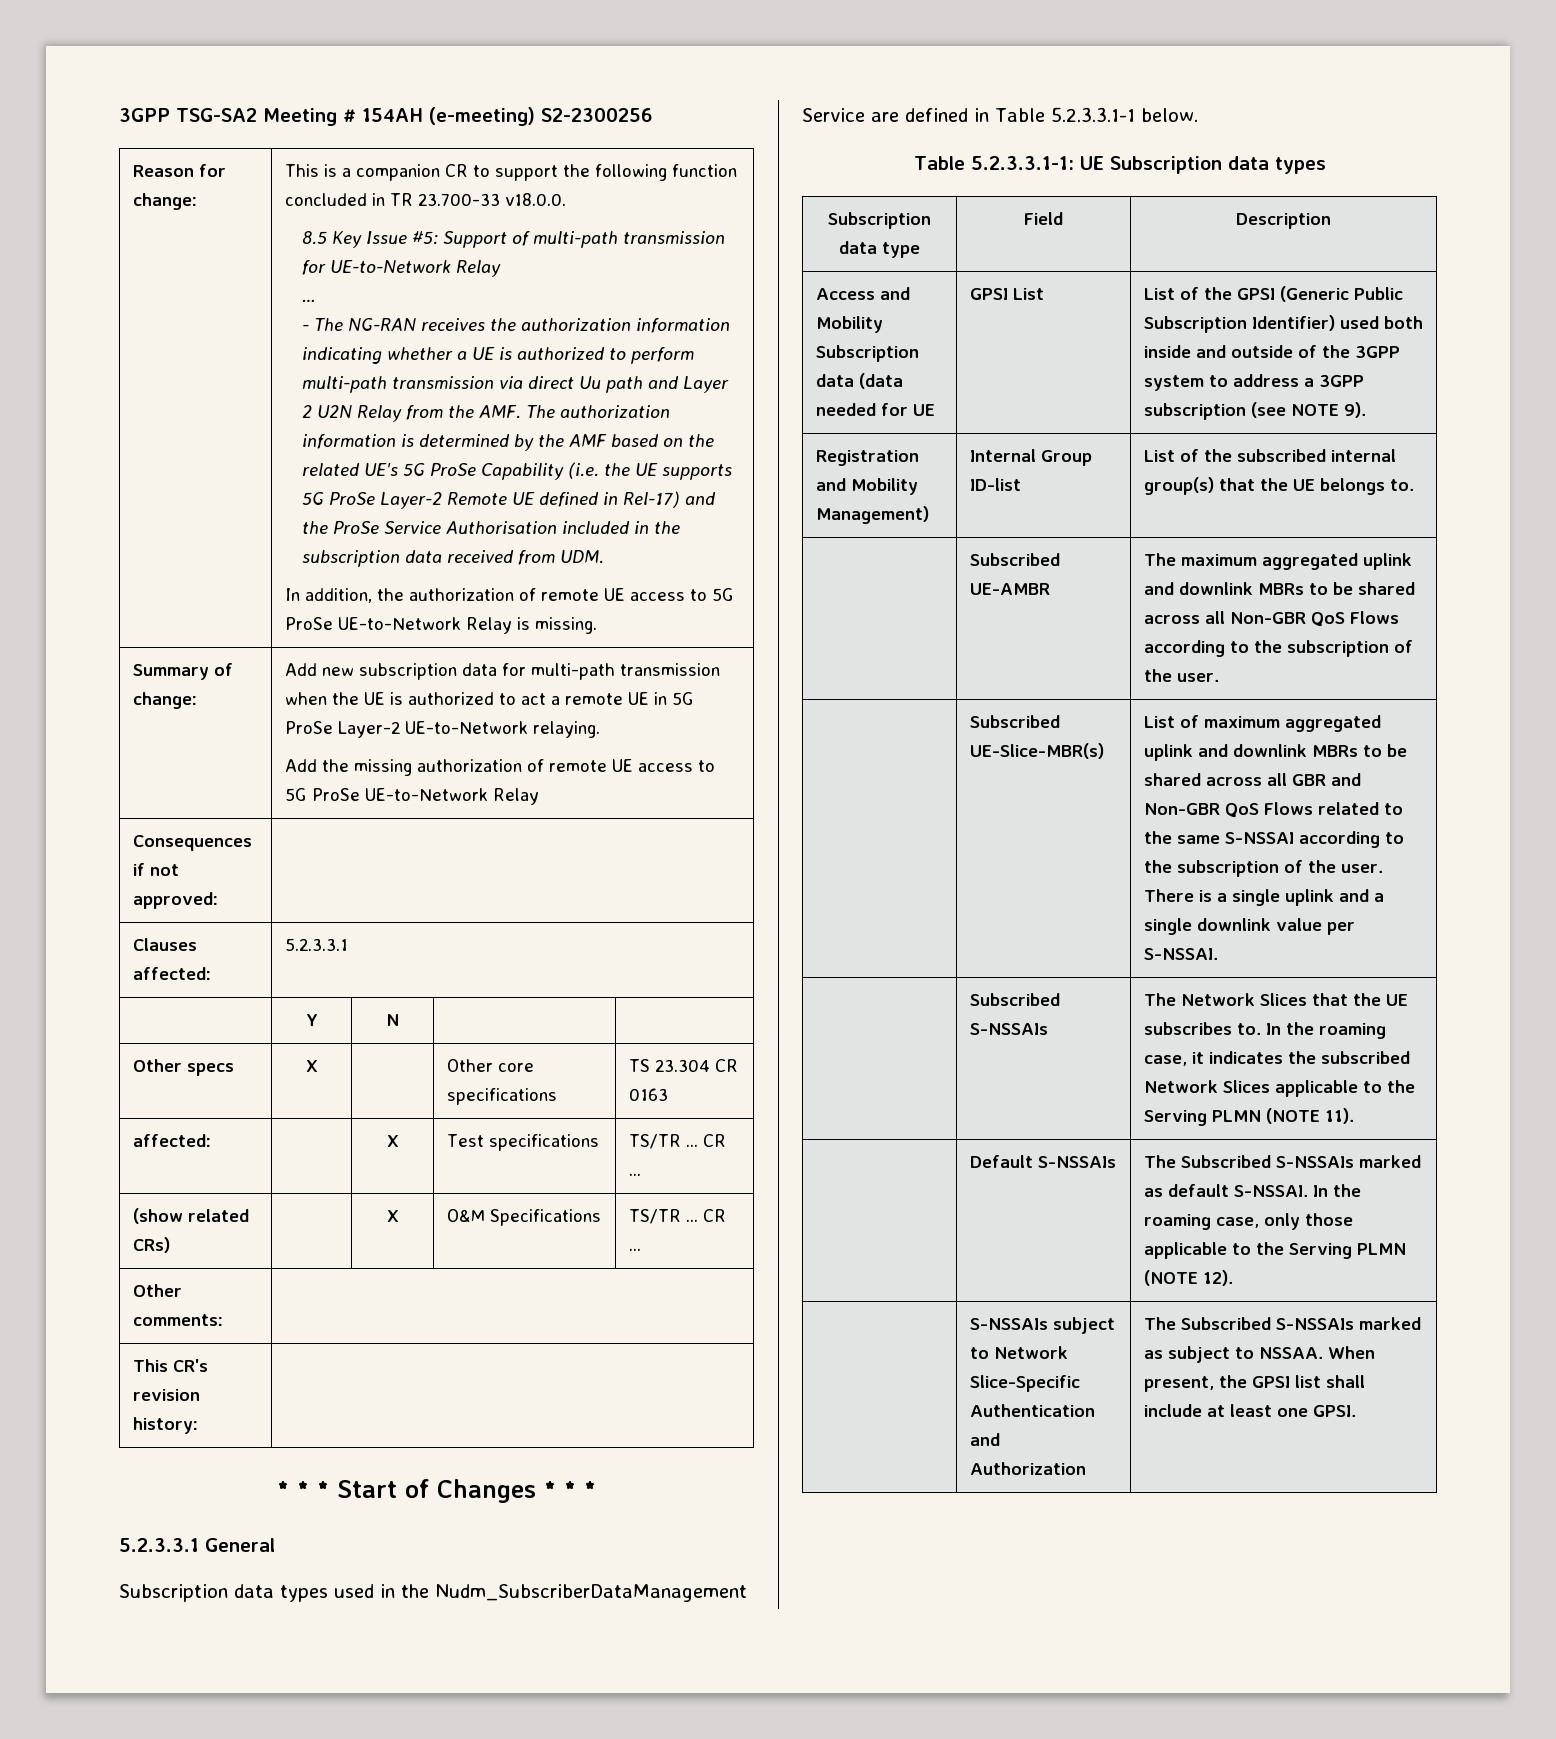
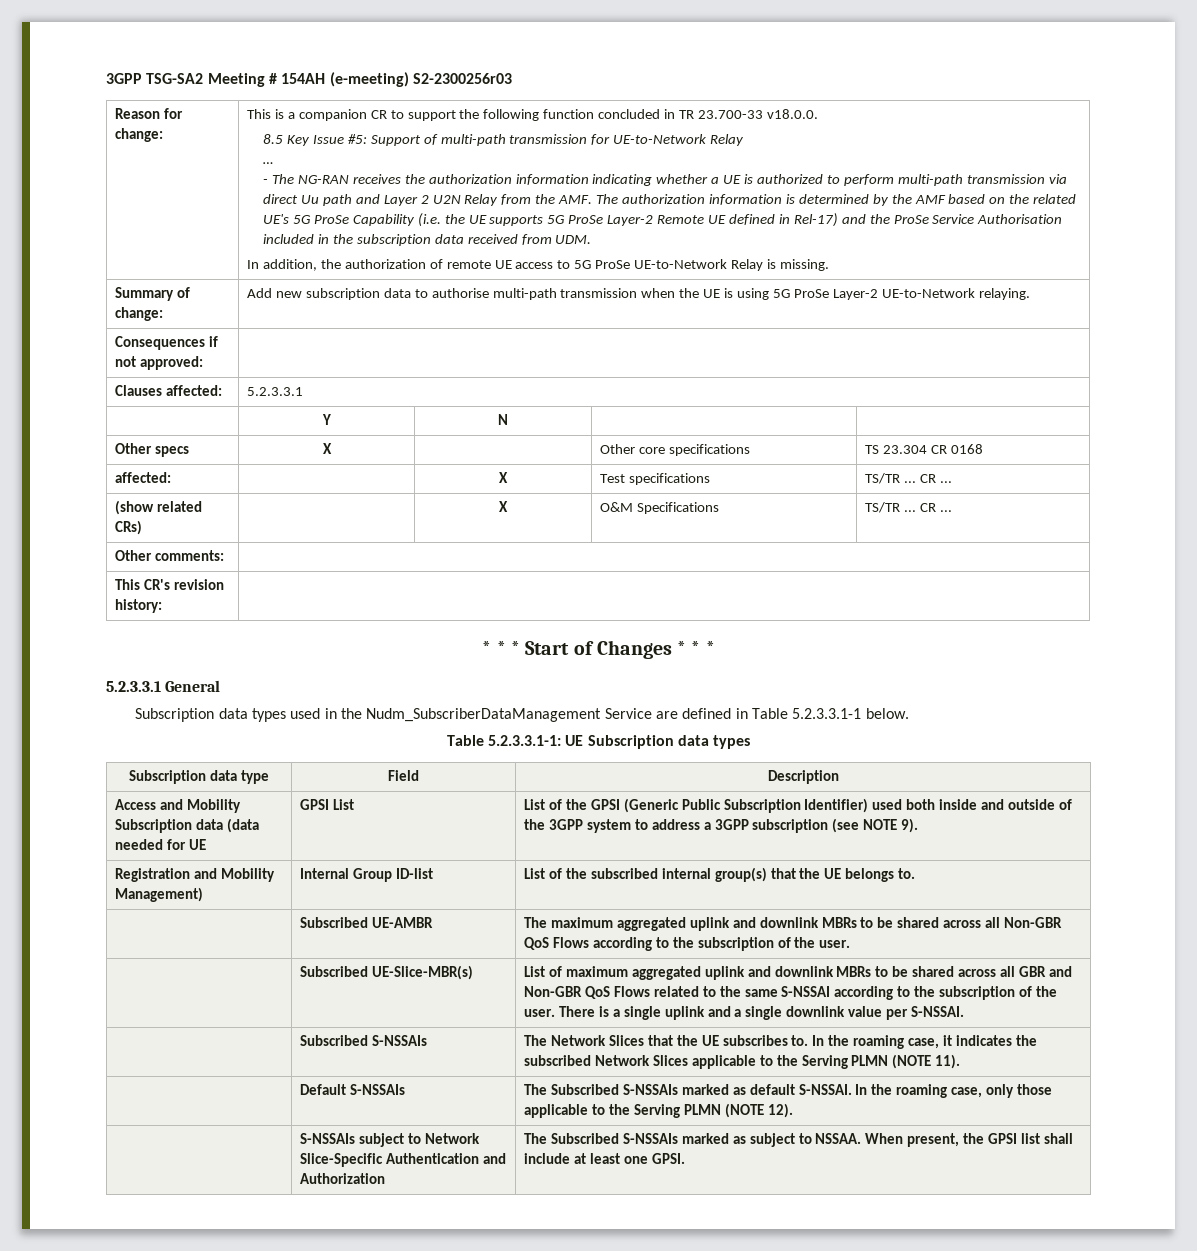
- 3GPP TSG-SA2 Meeting # 154AH (e-meeting) S2-2300256
+ 3GPP TSG-SA2 Meeting # 154AH (e-meeting) S2-2300256r03
- Summary of change: | Add new subscription data for multi-path transmission when the UE is authorized to act a remote UE in 5G ProSe Layer-2 UE-to-Network relaying.
- Add the missing authorization of remote UE access to 5G ProSe UE-to-Network Relay
+ Summary of change: | Add new subscription data to authorise multi-path transmission when the UE is using 5G ProSe Layer-2 UE-to-Network relaying.
- Other specs | X | | Other core specifications | TS 23.304 CR 0163
+ Other specs | X | | Other core specifications | TS 23.304 CR 0168

